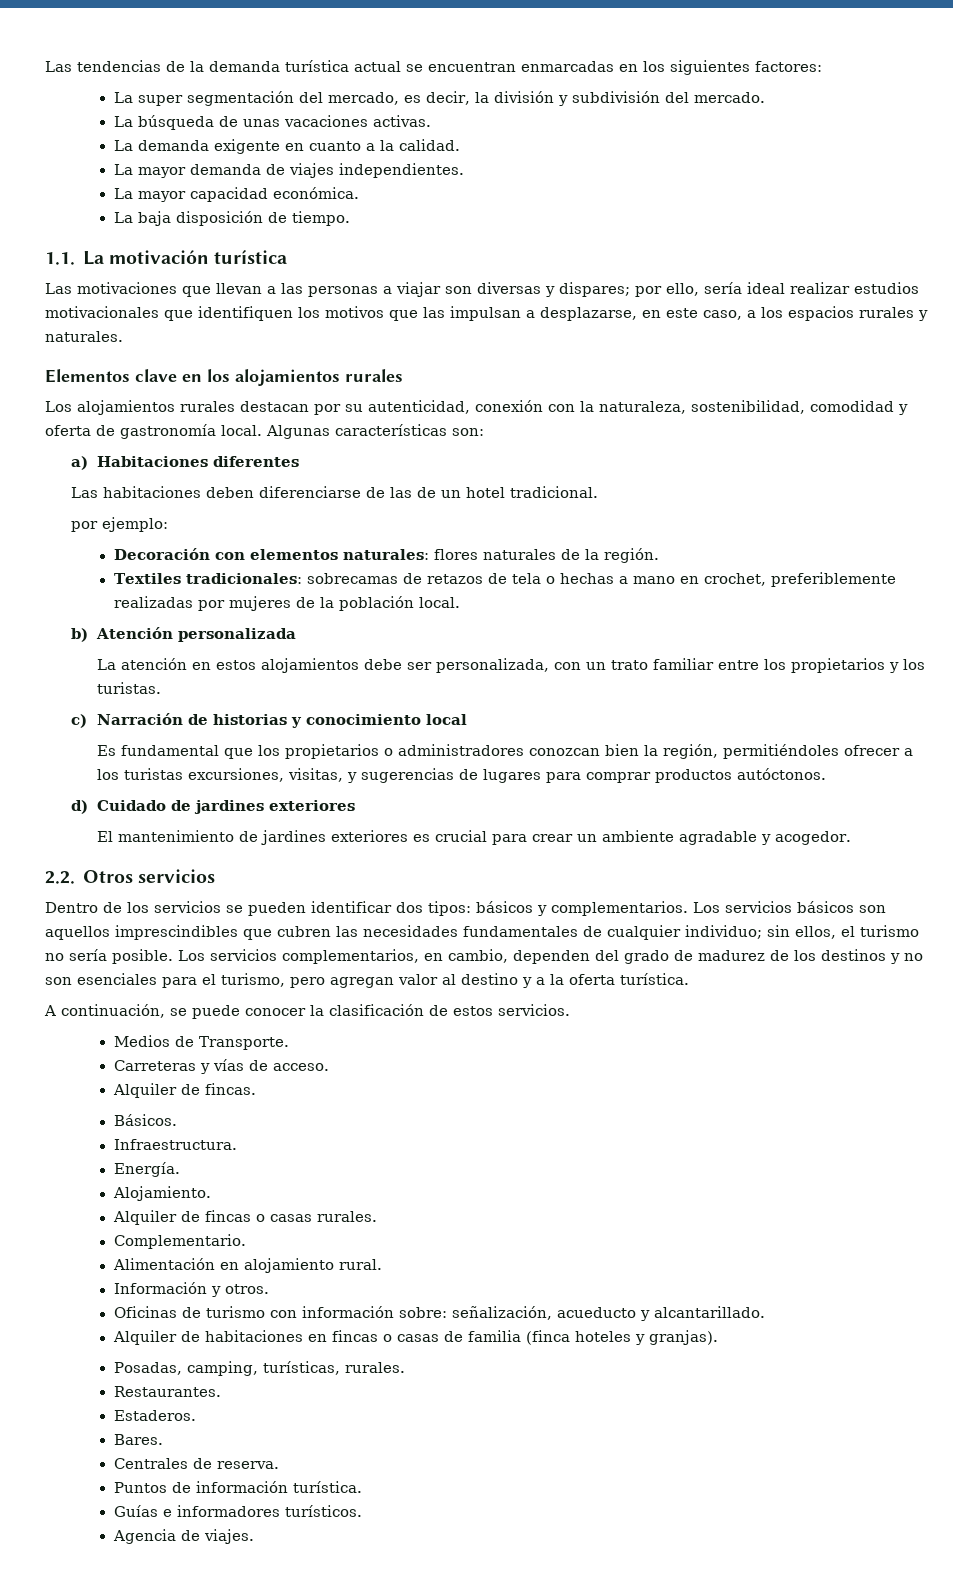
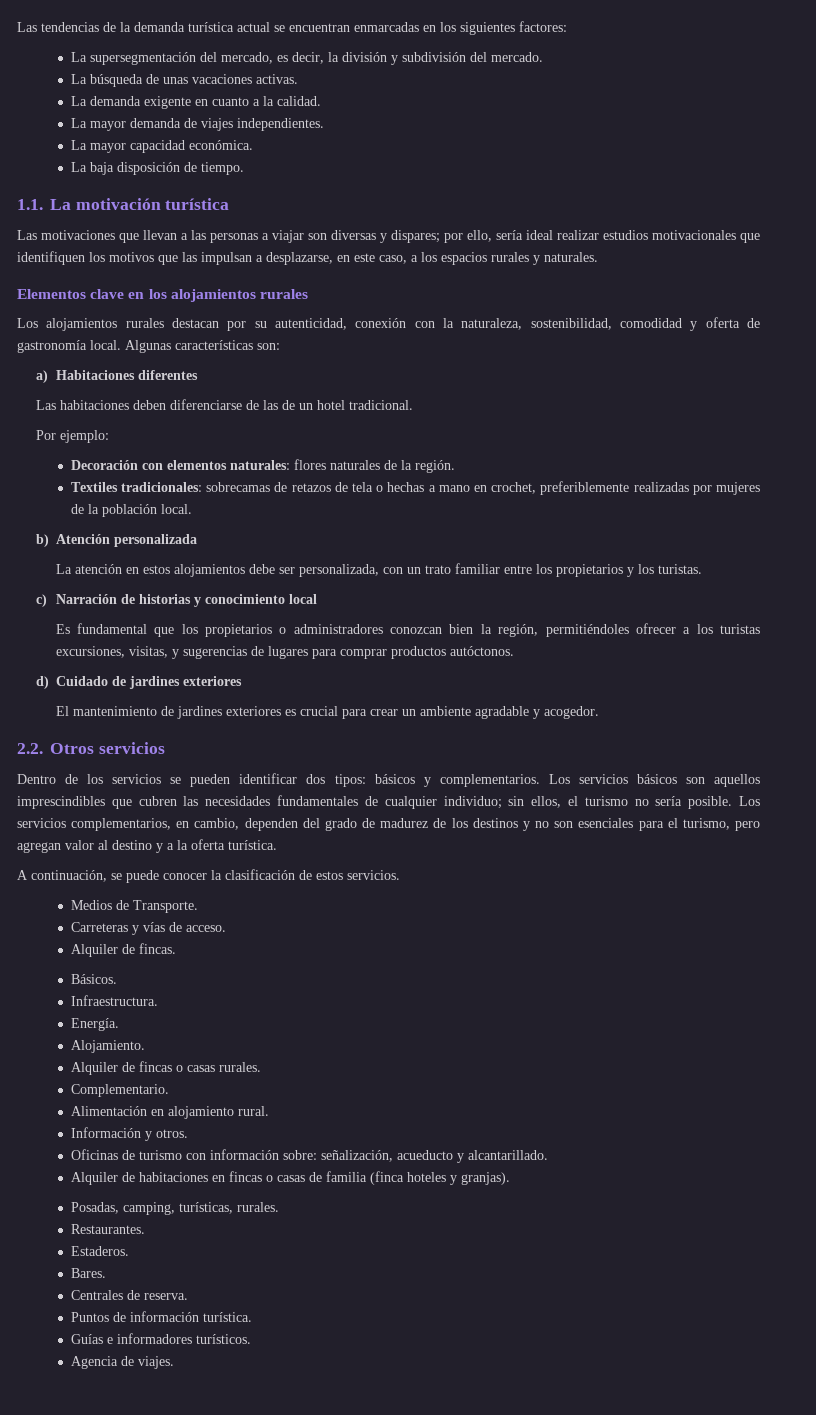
- La super segmentación del mercado, es decir, la división y subdivisión del mercado.
+ La supersegmentación del mercado, es decir, la división y subdivisión del mercado.
- por ejemplo:
+ Por ejemplo:

